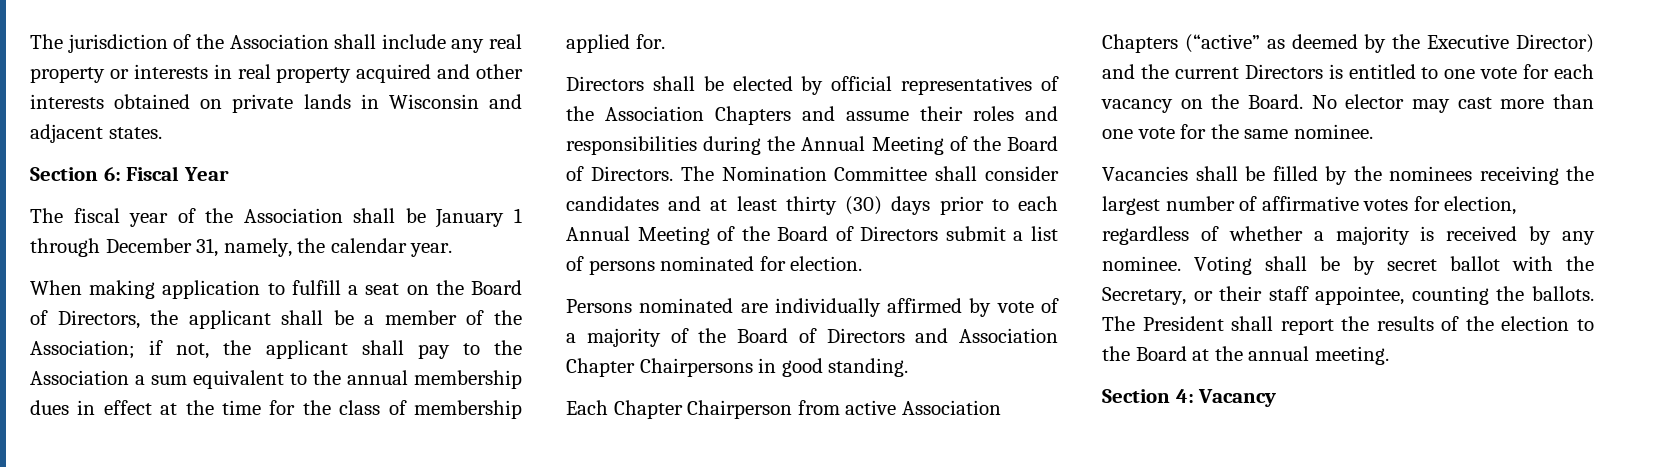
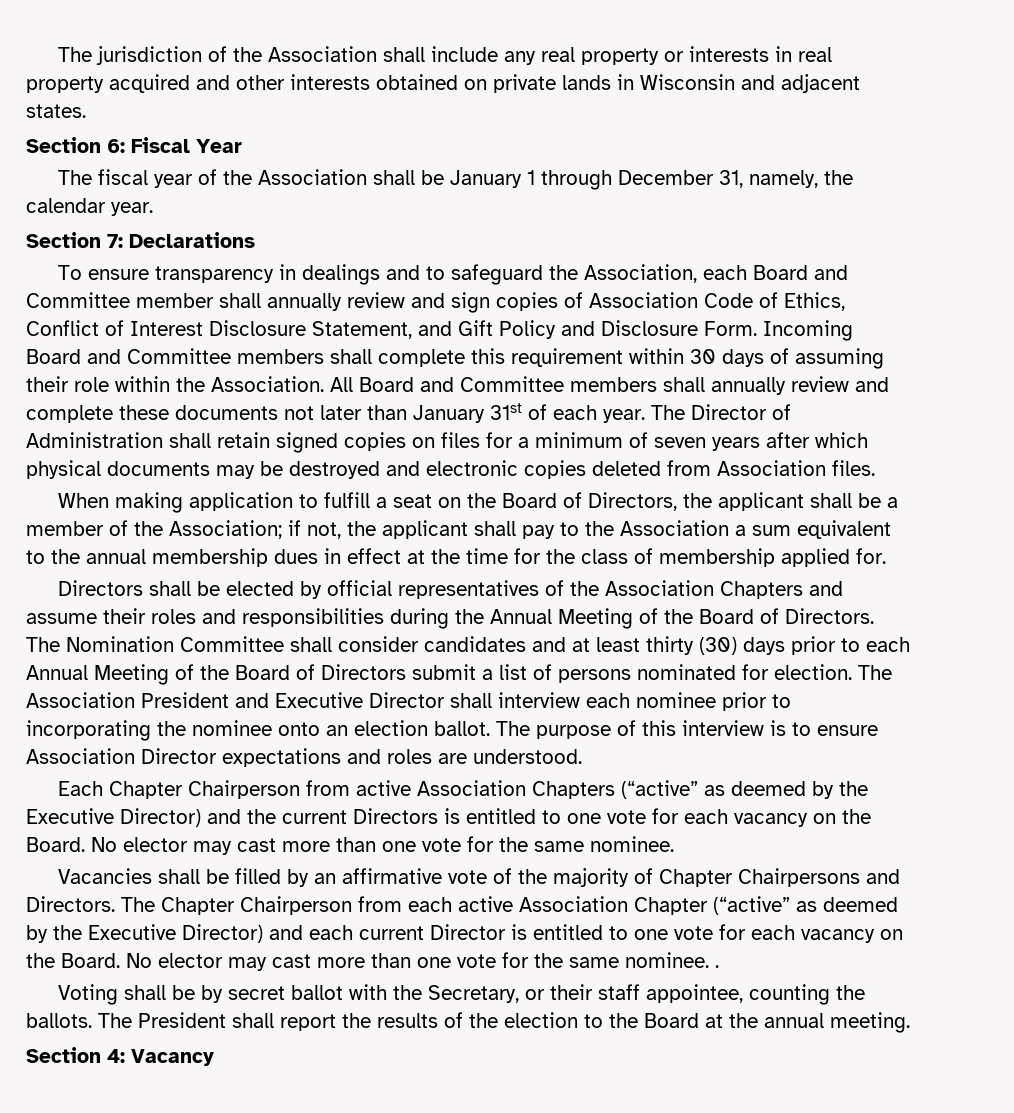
+ Section 7: Declarations
+ To ensure transparency in dealings and to safeguard the Association, each Board and Committee member shall annually review and sign copies of Association Code of Ethics, Conflict of Interest Disclosure Statement, and Gift Policy and Disclosure Form. Incoming Board and Committee members shall complete this requirement within 30 days of assuming their role within the Association. All Board and Committee members shall annually review and complete these documents not later than January 31st of each year. The Director of Administration shall retain signed copies on files for a minimum of seven years after which physical documents may be destroyed and electronic copies deleted from Association files.
- The Nomination Committee shall consider candidates and at least thirty (30) days prior to each Annual Meeting of the Board of Directors submit a list of persons nominated for election.
- Persons nominated are individually affirmed by vote of a majority of the Board of Directors and Association Chapter Chairpersons in good standing.
+ The Nomination Committee shall consider candidates and at least thirty (30) days prior to each Annual Meeting of the Board of Directors submit a list of persons nominated for election. The Association President and Executive Director shall interview each nominee prior to incorporating the nominee onto an election ballot. The purpose of this interview is to ensure Association Director expectations and roles are understood.
- Vacancies shall be filled by the nominees receiving the largest number of affirmative votes for election, regardless of whether a majority is received by any nominee. Voting shall be by secret ballot with the Secretary, or their staff appointee, counting the ballots.
+ Vacancies shall be filled by an affirmative vote of the majority of Chapter Chairpersons and Directors. The Chapter Chairperson from each active Association Chapter (“active” as deemed by the Executive Director) and each current Director is entitled to one vote for each vacancy on the Board. No elector may cast more than one vote for the same nominee. .
+ Voting shall be by secret ballot with the Secretary, or their staff appointee, counting the ballots.

